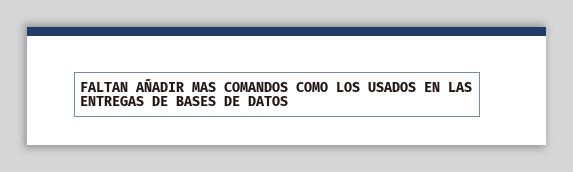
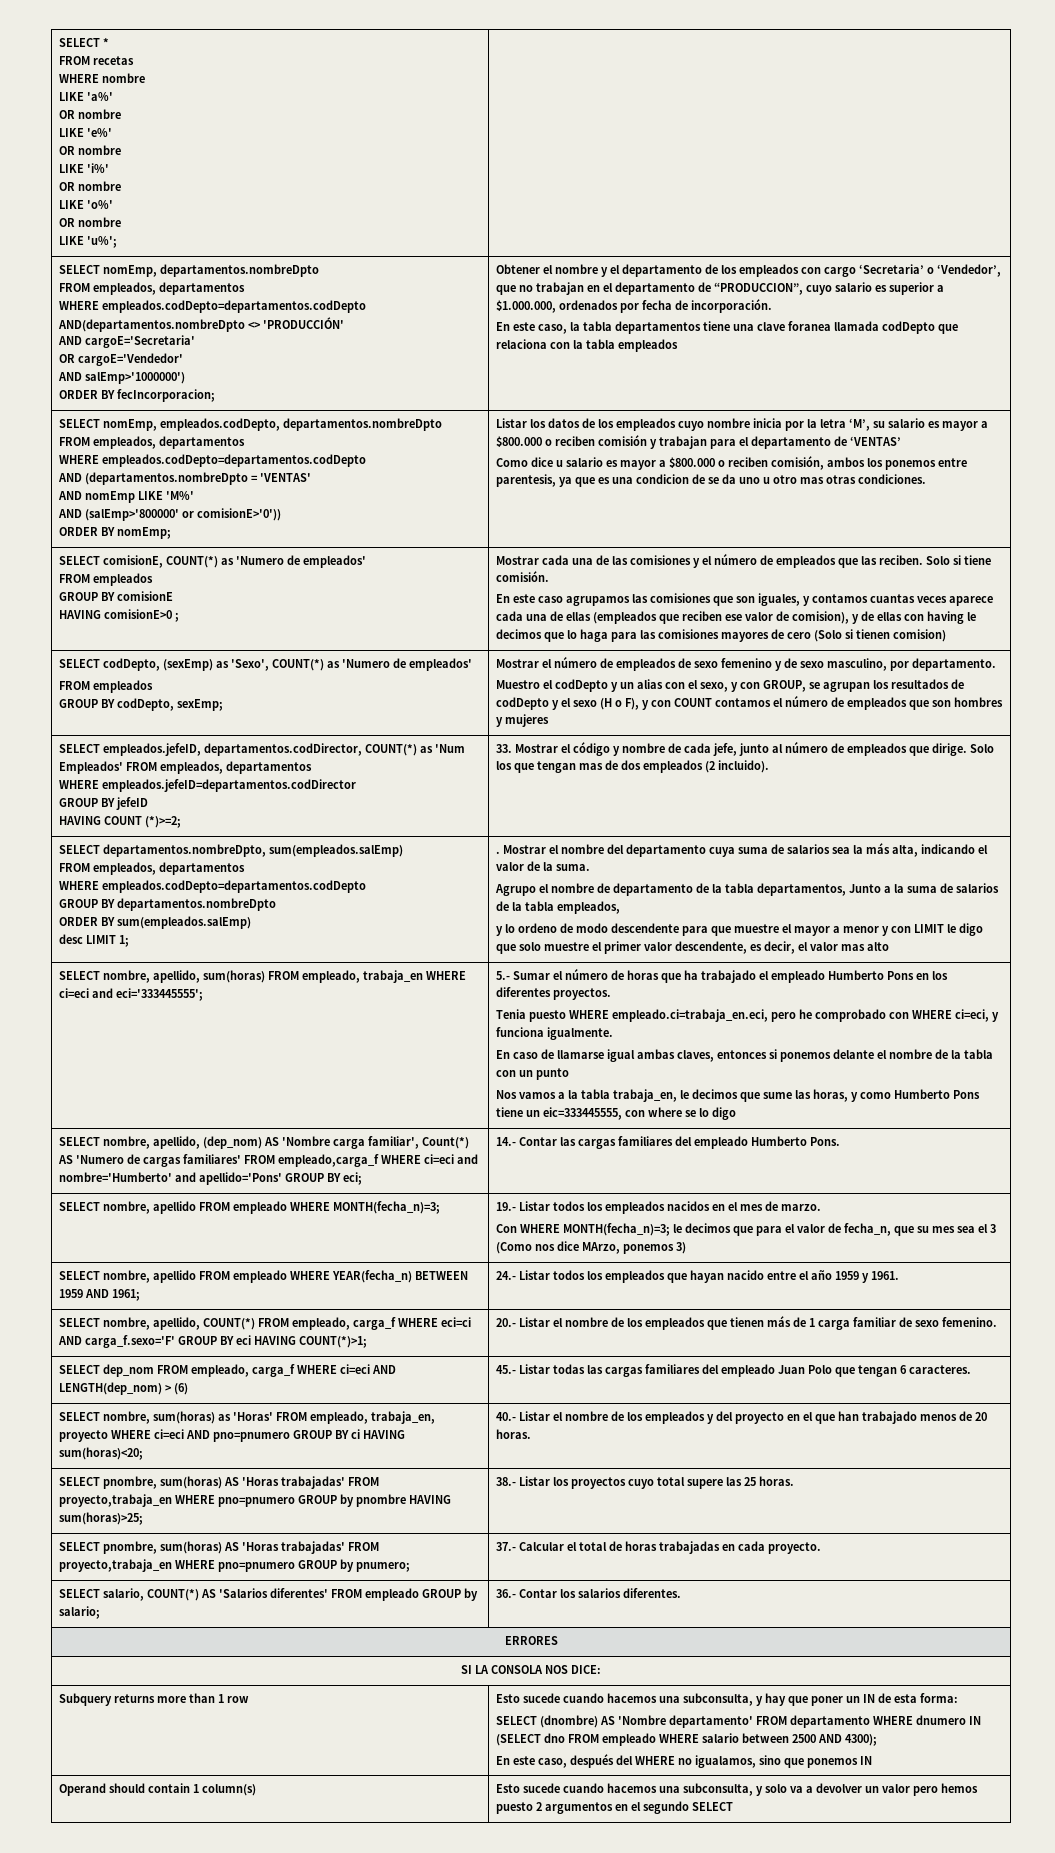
- FALTAN AÑADIR MAS COMANDOS COMO LOS USADOS EN LAS ENTREGAS DE BASES DE DATOS
+ SELECT *
+ FROM recetas
+ WHERE nombre
+ LIKE 'a%'
+ OR nombre
+ LIKE 'e%'
+ OR nombre
+ LIKE 'i%'
+ OR nombre
+ LIKE 'o%'
+ OR nombre
+ LIKE 'u%'; |
+ SELECT nomEmp, departamentos.nombreDpto
+ FROM empleados, departamentos
+ WHERE empleados.codDepto=departamentos.codDepto AND(departamentos.nombreDpto <> 'PRODUCCIÓN'
+ AND cargoE='Secretaria'
+ OR cargoE='Vendedor'
+ AND salEmp>'1000000')
+ ORDER BY fecIncorporacion; | Obtener el nombre y el departamento de los empleados con cargo ‘Secretaria’ o ‘Vendedor’, que no trabajan en el departamento de “PRODUCCION”, cuyo salario es superior a $1.000.000, ordenados por fecha de incorporación.
+ En este caso, la tabla departamentos tiene una clave foranea llamada codDepto que relaciona con la tabla empleados
+ SELECT nomEmp, empleados.codDepto, departamentos.nombreDpto
+ FROM empleados, departamentos
+ WHERE empleados.codDepto=departamentos.codDepto
+ AND (departamentos.nombreDpto = 'VENTAS'
+ AND nomEmp LIKE 'M%'
+ AND (salEmp>'800000' or comisionE>'0'))
+ ORDER BY nomEmp; | Listar los datos de los empleados cuyo nombre inicia por la letra ‘M’, su salario es mayor a $800.000 o reciben comisión y trabajan para el departamento de ‘VENTAS’
+ Como dice u salario es mayor a $800.000 o reciben comisión, ambos los ponemos entre parentesis, ya que es una condicion de se da uno u otro mas otras condiciones.
+ SELECT comisionE, COUNT(*) as 'Numero de empleados'
+ FROM empleados
+ GROUP BY comisionE
+ HAVING comisionE>0 ; | Mostrar cada una de las comisiones y el número de empleados que las reciben. Solo si tiene comisión.
+ En este caso agrupamos las comisiones que son iguales, y contamos cuantas veces aparece cada una de ellas (empleados que reciben ese valor de comision), y de ellas con having le decimos que lo haga para las comisiones mayores de cero (Solo si tienen comision)
+ SELECT codDepto, (sexEmp) as 'Sexo', COUNT(*) as 'Numero de empleados'
+ FROM empleados
+ GROUP BY codDepto, sexEmp; | Mostrar el número de empleados de sexo femenino y de sexo masculino, por departamento.
+ Muestro el codDepto y un alias con el sexo, y con GROUP, se agrupan los resultados de codDepto y el sexo (H o F), y con COUNT contamos el número de empleados que son hombres y mujeres
+ SELECT empleados.jefeID, departamentos.codDirector, COUNT(*) as 'Num Empleados' FROM empleados, departamentos
+ WHERE empleados.jefeID=departamentos.codDirector
+ GROUP BY jefeID
+ HAVING COUNT (*)>=2; | 33. Mostrar el código y nombre de cada jefe, junto al número de empleados que dirige. Solo los que tengan mas de dos empleados (2 incluido).
+ SELECT departamentos.nombreDpto, sum(empleados.salEmp)
+ FROM empleados, departamentos
+ WHERE empleados.codDepto=departamentos.codDepto
+ GROUP BY departamentos.nombreDpto
+ ORDER BY sum(empleados.salEmp)
+ desc LIMIT 1; | . Mostrar el nombre del departamento cuya suma de salarios sea la más alta, indicando el valor de la suma.
+ Agrupo el nombre de departamento de la tabla departamentos, Junto a la suma de salarios de la tabla empleados,
+ y lo ordeno de modo descendente para que muestre el mayor a menor y con LIMIT le digo que solo muestre el primer valor descendente, es decir, el valor mas alto
+ SELECT nombre, apellido, sum(horas) FROM empleado, trabaja_en WHERE ci=eci and eci='333445555'; | 5.- Sumar el número de horas que ha trabajado el empleado Humberto Pons en los diferentes proyectos.
+ Tenia puesto WHERE empleado.ci=trabaja_en.eci, pero he comprobado con WHERE ci=eci, y funciona igualmente.
+ En caso de llamarse igual ambas claves, entonces si ponemos delante el nombre de la tabla con un punto
+ Nos vamos a la tabla trabaja_en, le decimos que sume las horas, y como Humberto Pons tiene un eic=333445555, con where se lo digo
+ SELECT nombre, apellido, (dep_nom) AS 'Nombre carga familiar', Count(*) AS 'Numero de cargas familiares' FROM empleado,carga_f WHERE ci=eci and nombre='Humberto' and apellido='Pons' GROUP BY eci; | 14.- Contar las cargas familiares del empleado Humberto Pons.
+ SELECT nombre, apellido FROM empleado WHERE MONTH(fecha_n)=3; | 19.- Listar todos los empleados nacidos en el mes de marzo.
+ Con WHERE MONTH(fecha_n)=3; le decimos que para el valor de fecha_n, que su mes sea el 3 (Como nos dice MArzo, ponemos 3)
+ SELECT nombre, apellido FROM empleado WHERE YEAR(fecha_n) BETWEEN 1959 AND 1961; | 24.- Listar todos los empleados que hayan nacido entre el año 1959 y 1961.
+ SELECT nombre, apellido, COUNT(*) FROM empleado, carga_f WHERE eci=ci AND carga_f.sexo='F' GROUP BY eci HAVING COUNT(*)>1; | 20.- Listar el nombre de los empleados que tienen más de 1 carga familiar de sexo femenino.
+ SELECT dep_nom FROM empleado, carga_f WHERE ci=eci AND LENGTH(dep_nom) > (6) | 45.- Listar todas las cargas familiares del empleado Juan Polo que tengan 6 caracteres.
+ SELECT nombre, sum(horas) as 'Horas' FROM empleado, trabaja_en, proyecto WHERE ci=eci AND pno=pnumero GROUP BY ci HAVING sum(horas)<20; | 40.- Listar el nombre de los empleados y del proyecto en el que han trabajado menos de 20 horas.
+ SELECT pnombre, sum(horas) AS 'Horas trabajadas' FROM proyecto,trabaja_en WHERE pno=pnumero GROUP by pnombre HAVING sum(horas)>25; | 38.- Listar los proyectos cuyo total supere las 25 horas.
+ SELECT pnombre, sum(horas) AS 'Horas trabajadas' FROM proyecto,trabaja_en WHERE pno=pnumero GROUP by pnumero; | 37.- Calcular el total de horas trabajadas en cada proyecto.
+ SELECT salario, COUNT(*) AS 'Salarios diferentes' FROM empleado GROUP by salario; | 36.- Contar los salarios diferentes.
+ ERRORES
+ SI LA CONSOLA NOS DICE:
+ Subquery returns more than 1 row | Esto sucede cuando hacemos una subconsulta, y hay que poner un IN de esta forma:
+ SELECT (dnombre) AS 'Nombre departamento' FROM departamento WHERE dnumero IN (SELECT dno FROM empleado WHERE salario between 2500 AND 4300);
+ En este caso, después del WHERE no igualamos, sino que ponemos IN
+ Operand should contain 1 column(s) | Esto sucede cuando hacemos una subconsulta, y solo va a devolver un valor pero hemos puesto 2 argumentos en el segundo SELECT

